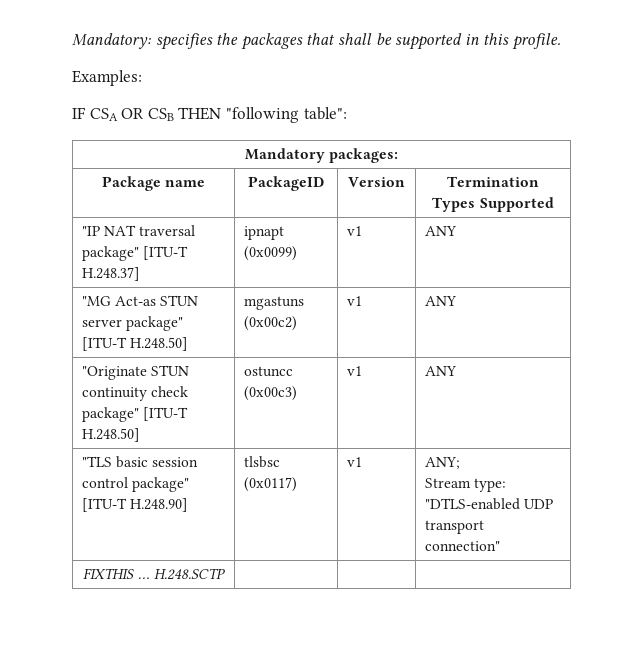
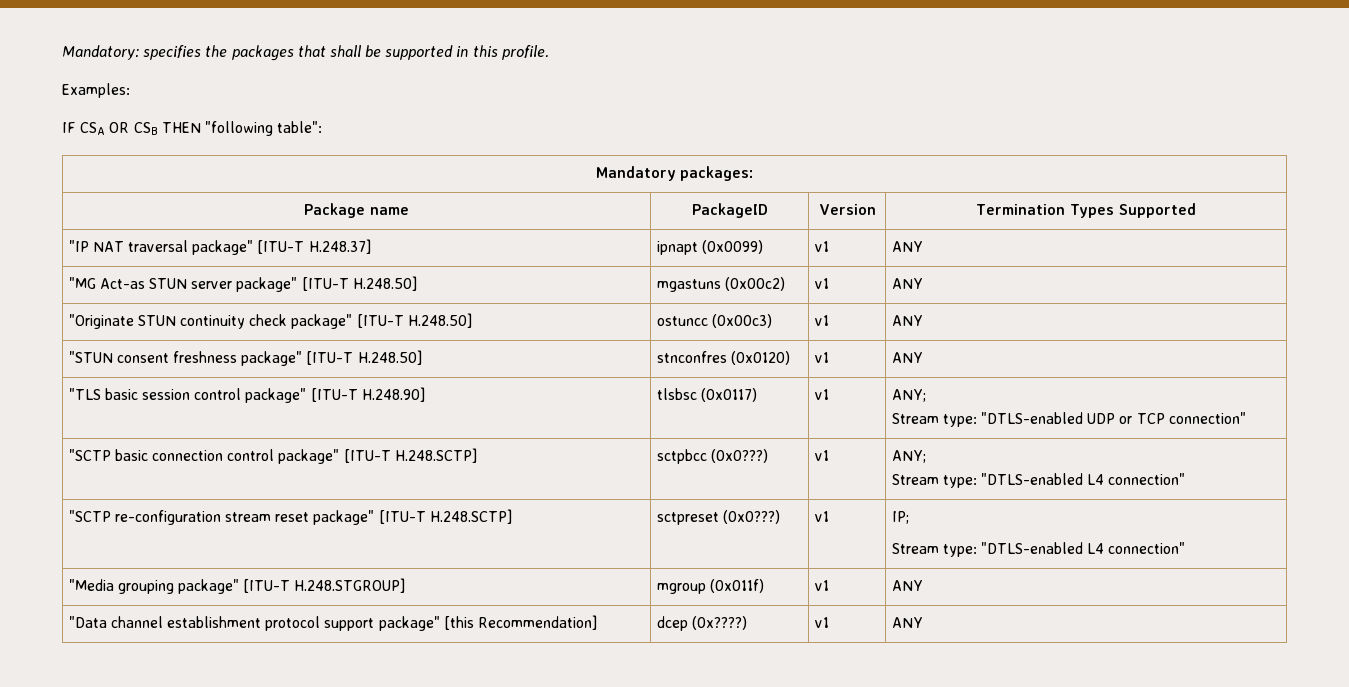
+ "STUN consent freshness package" [ITU-T H.248.50] | stnconfres (0x0120) | v1 | ANY
  "TLS basic session control package" [ITU-T H.248.90] | tlsbsc (0x0117) | v1 | ANY;
- Stream type: "DTLS-enabled UDP transport connection"
- FIXTHIS … H.248.SCTP | | |
+ Stream type: "DTLS-enabled UDP or TCP connection"
+ "SCTP basic connection control package" [ITU-T H.248.SCTP] | sctpbcc (0x0???) | v1 | ANY;
+ Stream type: "DTLS-enabled L4 connection"
+ "SCTP re-configuration stream reset package" [ITU-T H.248.SCTP] | sctpreset (0x0???) | v1 | IP;
+ Stream type: "DTLS-enabled L4 connection"
+ "Media grouping package" [ITU-T H.248.STGROUP] | mgroup (0x011f) | v1 | ANY
+ "Data channel establishment protocol support package" [this Recommendation] | dcep (0x????) | v1 | ANY

